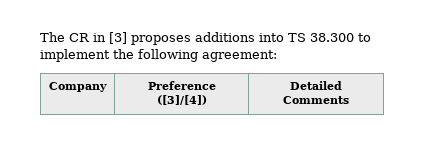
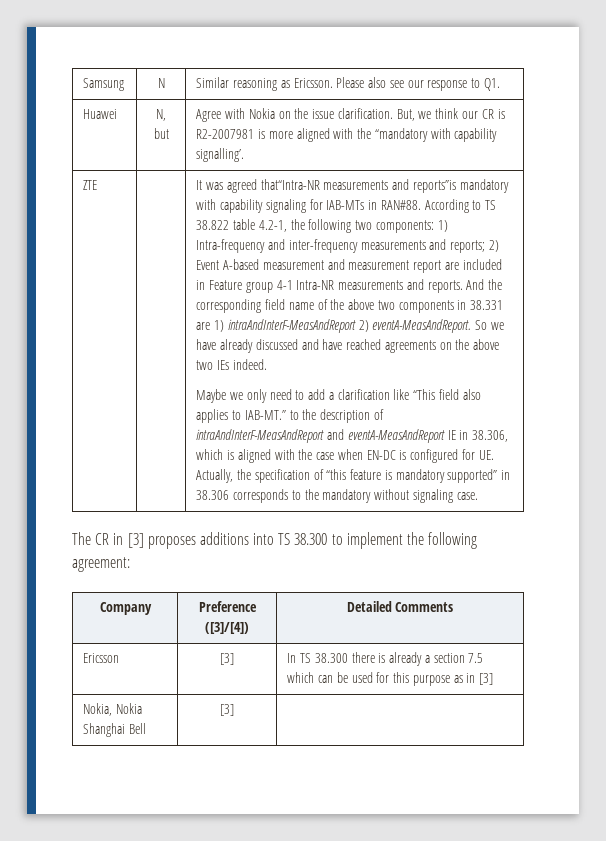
+ Samsung | N | Similar reasoning as Ericsson. Please also see our response to Q1.
+ Huawei | N, but | Agree with Nokia on the issue clarification. But, we think our CR is R2-2007981 is more aligned with the “mandatory with capability signalling’.
+ ZTE | | It was agreed that“Intra-NR measurements and reports”is mandatory with capability signaling for IAB-MTs in RAN#88. According to TS 38.822 table 4.2-1, the following two components: 1) Intra-frequency and inter-frequency measurements and reports; 2) Event A-based measurement and measurement report are included in Feature group 4-1 Intra-NR measurements and reports. And the corresponding field name of the above two components in 38.331 are 1) intraAndInterF-MeasAndReport 2) eventA-MeasAndReport. So we have already discussed and have reached agreements on the above two IEs indeed.
+ Maybe we only need to add a clarification like “This field also applies to IAB-MT.” to the description of intraAndInterF-MeasAndReport and eventA-MeasAndReport IE in 38.306, which is aligned with the case when EN-DC is configured for UE. Actually, the specification of “this feature is mandatory supported” in 38.306 corresponds to the mandatory without signaling case.
+ Ericsson | [3] | In TS 38.300 there is already a section 7.5 which can be used for this purpose as in [3]
+ Nokia, Nokia Shanghai Bell | [3] |

